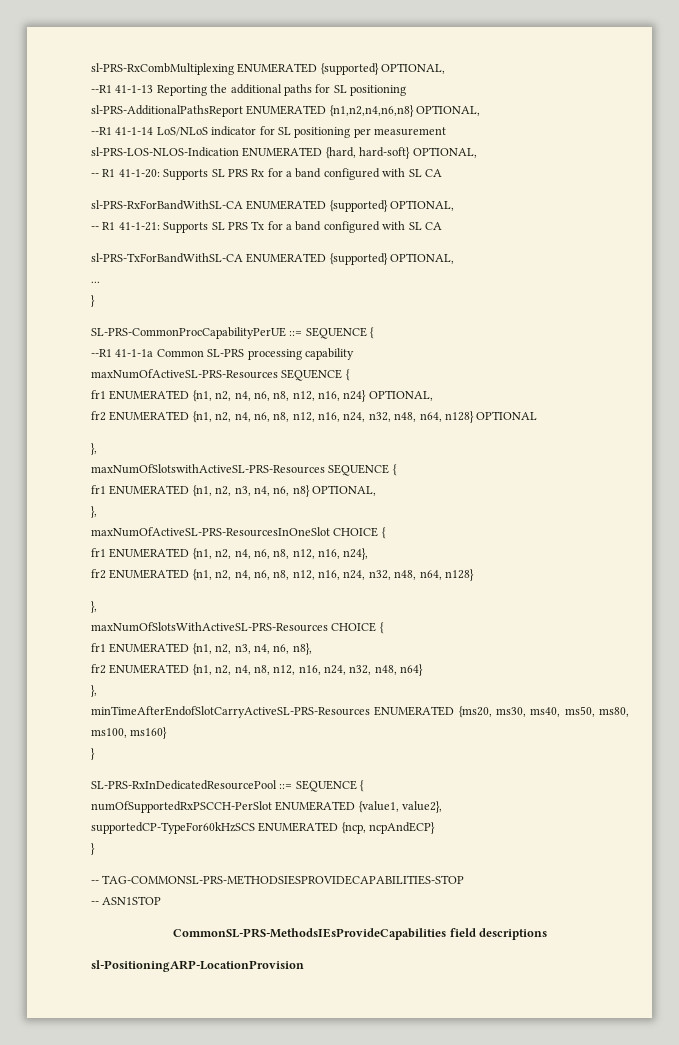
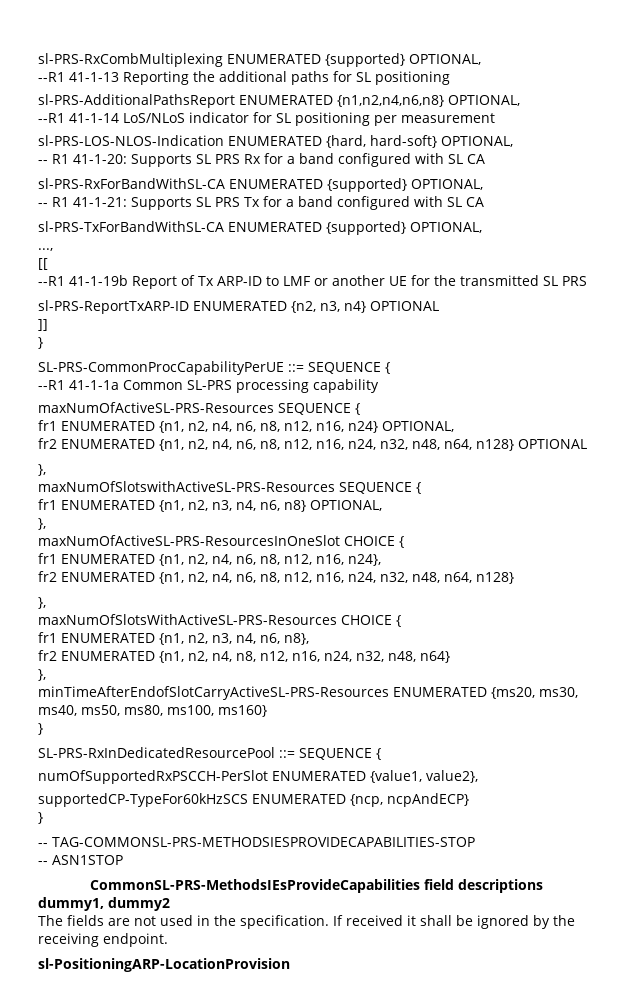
- ...
+ ...,
+ [[
+ --R1 41-1-19b Report of Tx ARP-ID to LMF or another UE for the transmitted SL PRS
+ sl-PRS-ReportTxARP-ID ENUMERATED {n2, n3, n4} OPTIONAL
+ ]]
+ dummy1, dummy2
+ The fields are not used in the specification. If received it shall be ignored by the receiving endpoint.

